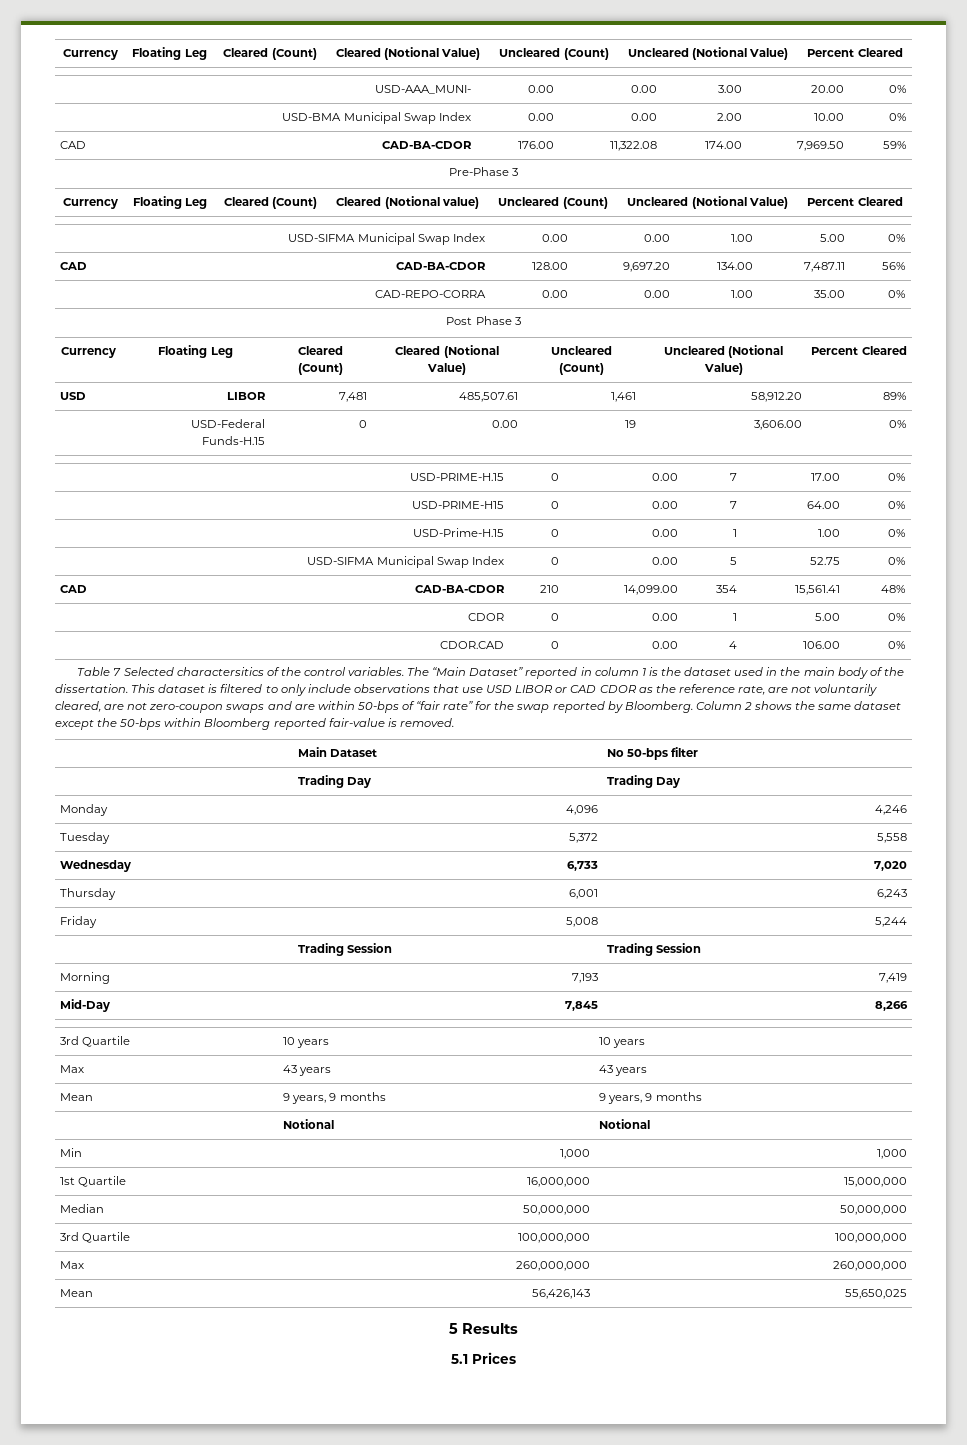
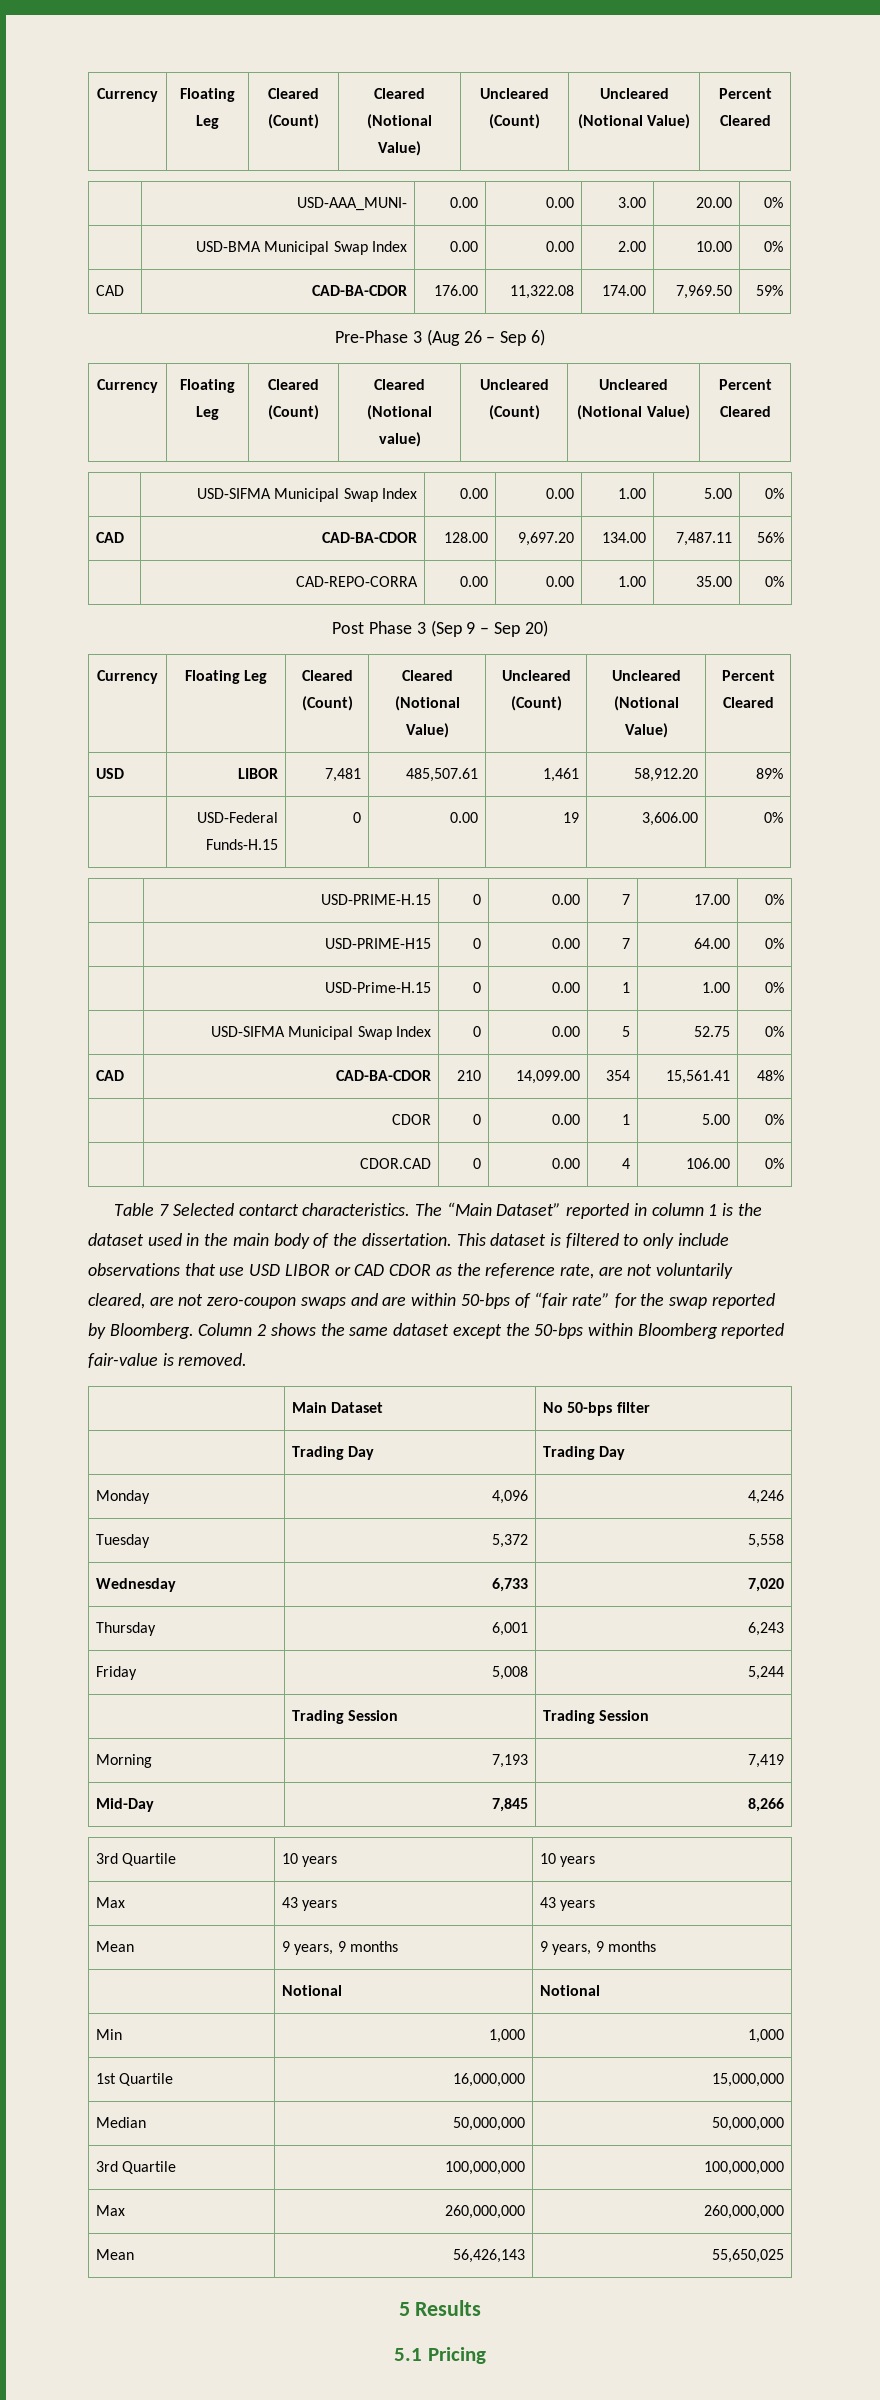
- Pre-Phase 3
+ Pre-Phase 3 (Aug 26 – Sep 6)
- Post Phase 3
+ Post Phase 3 (Sep 9 – Sep 20)
- Table 7 Selected charactersitics of the control variables.
+ Table 7 Selected contarct characteristics.
- 5.1 Prices
+ 5.1 Pricing

